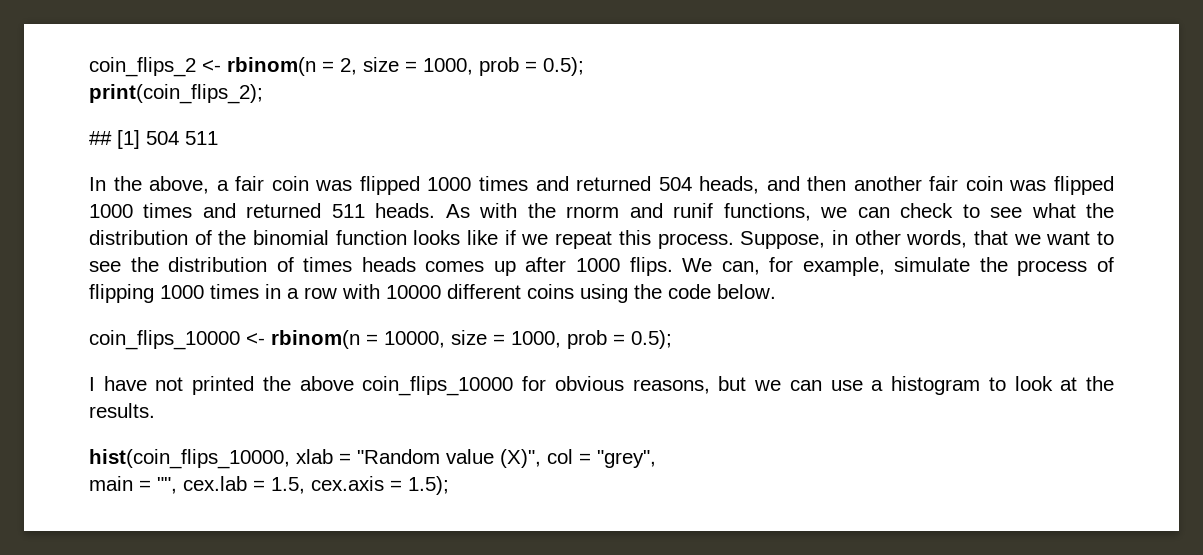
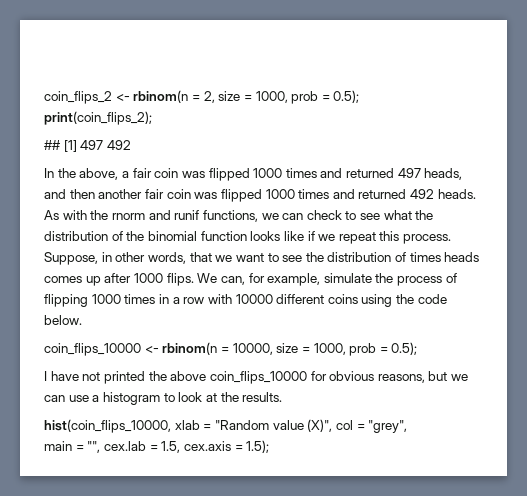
- ## [1] 504 511
+ ## [1] 497 492
- In the above, a fair coin was flipped 1000 times and returned 504 heads, and then another fair coin was flipped 1000 times and returned 511 heads.
+ In the above, a fair coin was flipped 1000 times and returned 497 heads, and then another fair coin was flipped 1000 times and returned 492 heads.

